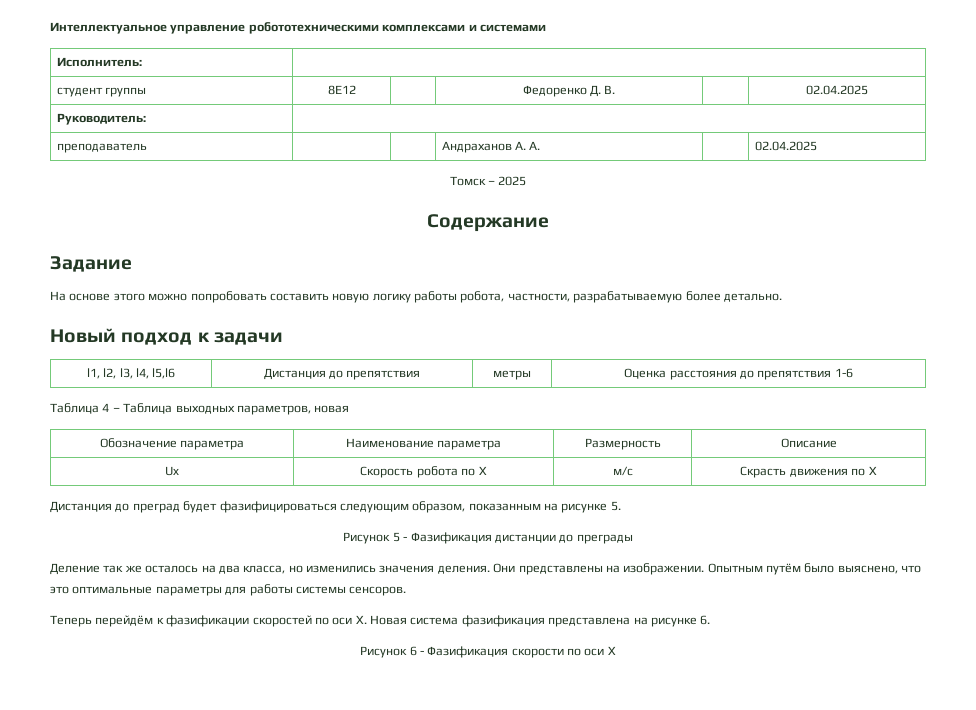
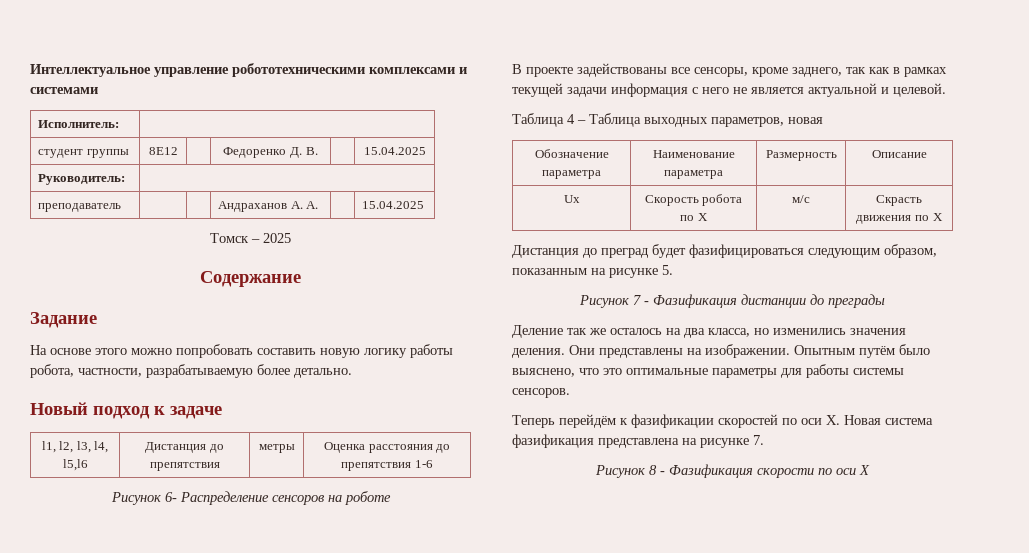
- студент группы | 8Е12 | | Федоренко Д. В. | | 02.04.2025
+ студент группы | 8Е12 | | Федоренко Д. В. | | 15.04.2025
- преподаватель | | | Андраханов А. А. | | 02.04.2025
+ преподаватель | | | Андраханов А. А. | | 15.04.2025
- Новый подход к задачи
+ Новый подход к задаче
+ Рисунок 6- Распределение сенсоров на роботе
+ В проекте задействованы все сенсоры, кроме заднего, так как в рамках текущей задачи информация с него не является актуальной и целевой.
- Рисунок 5 - Фазификация дистанции до преграды
+ Рисунок 7 - Фазификация дистанции до преграды
- Теперь перейдём к фазификации скоростей по оси X. Новая система фазификация представлена на рисунке 6.
- Рисунок 6 - Фазификация скорости по оси X
+ Теперь перейдём к фазификации скоростей по оси X. Новая система фазификация представлена на рисунке 7.
+ Рисунок 8 - Фазификация скорости по оси X

